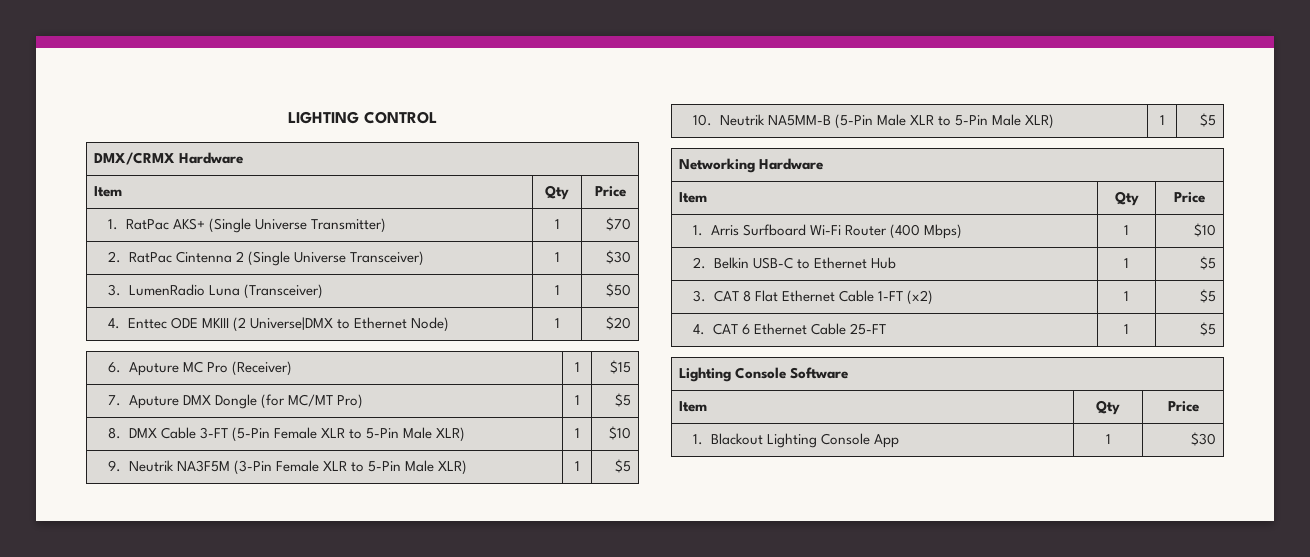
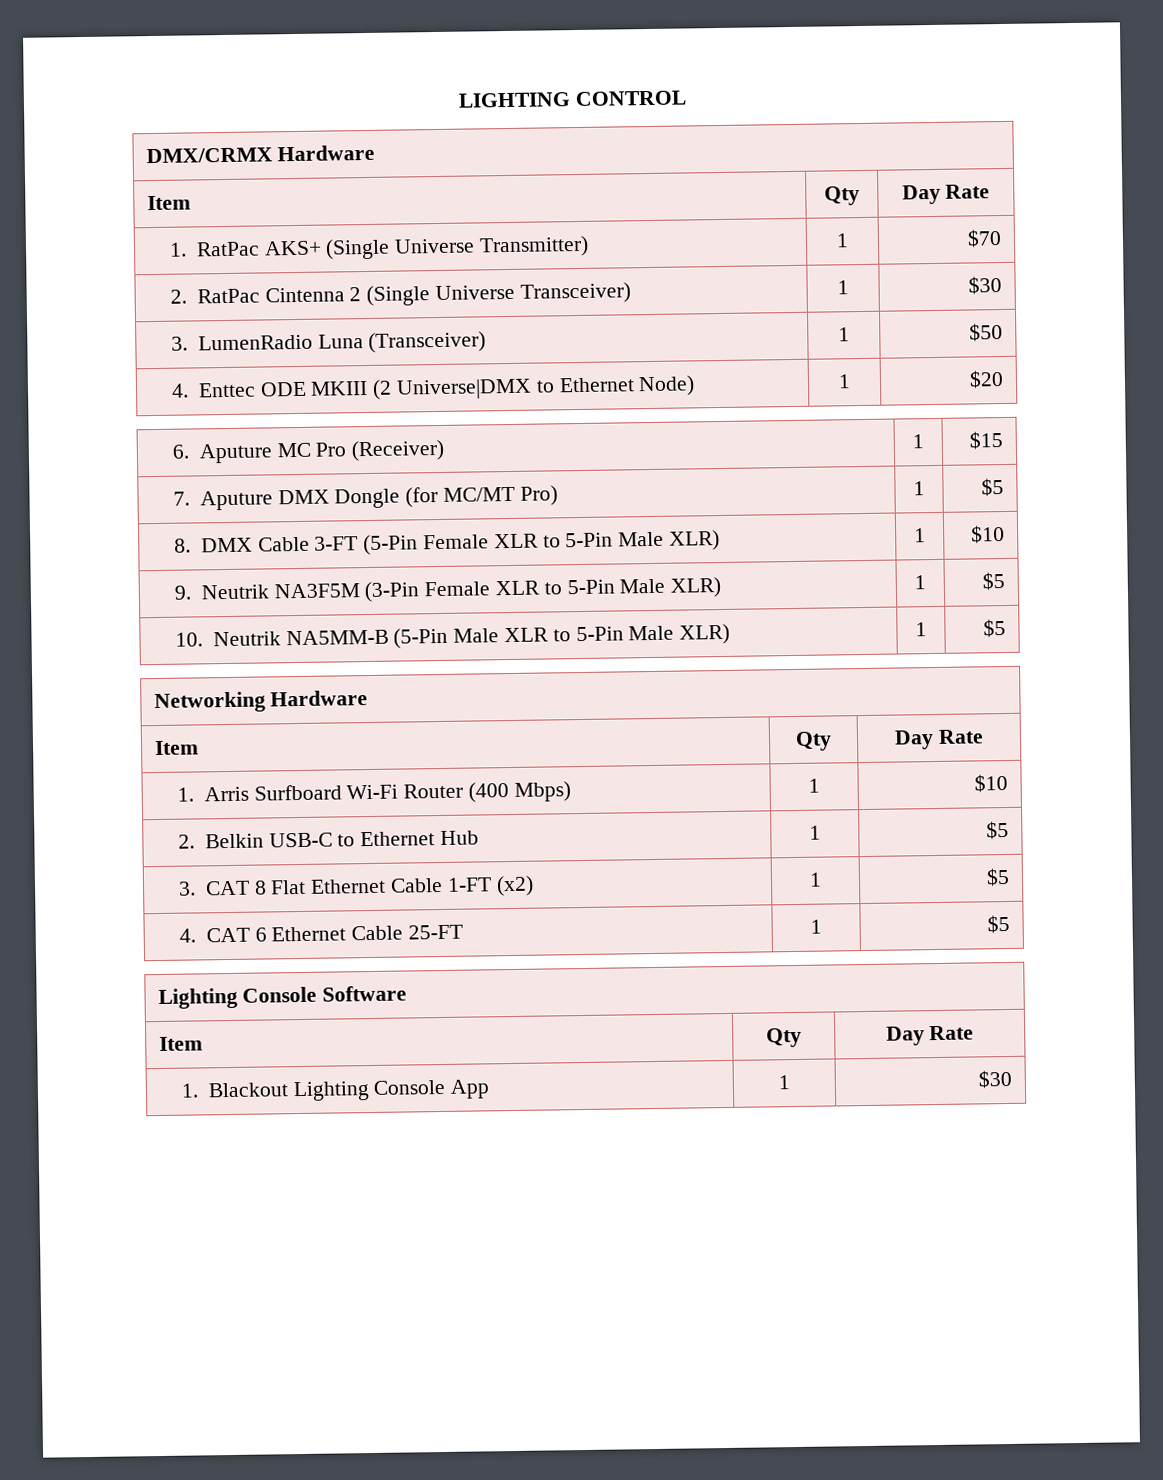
  DMX/CRMX Hardware
- Item | Qty | Price
+ Item | Qty | Day Rate
  Networking Hardware
- Item | Qty | Price
+ Item | Qty | Day Rate
  Lighting Console Software
- Item | Qty | Price
+ Item | Qty | Day Rate

